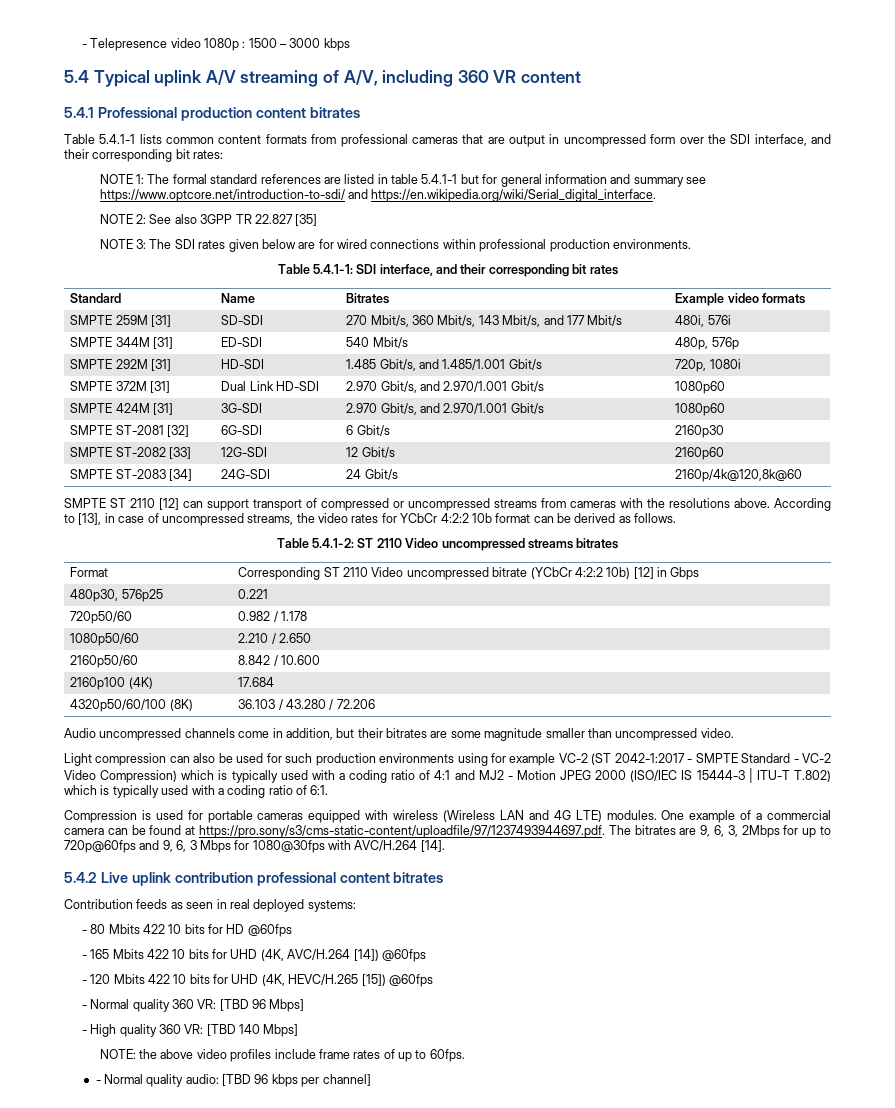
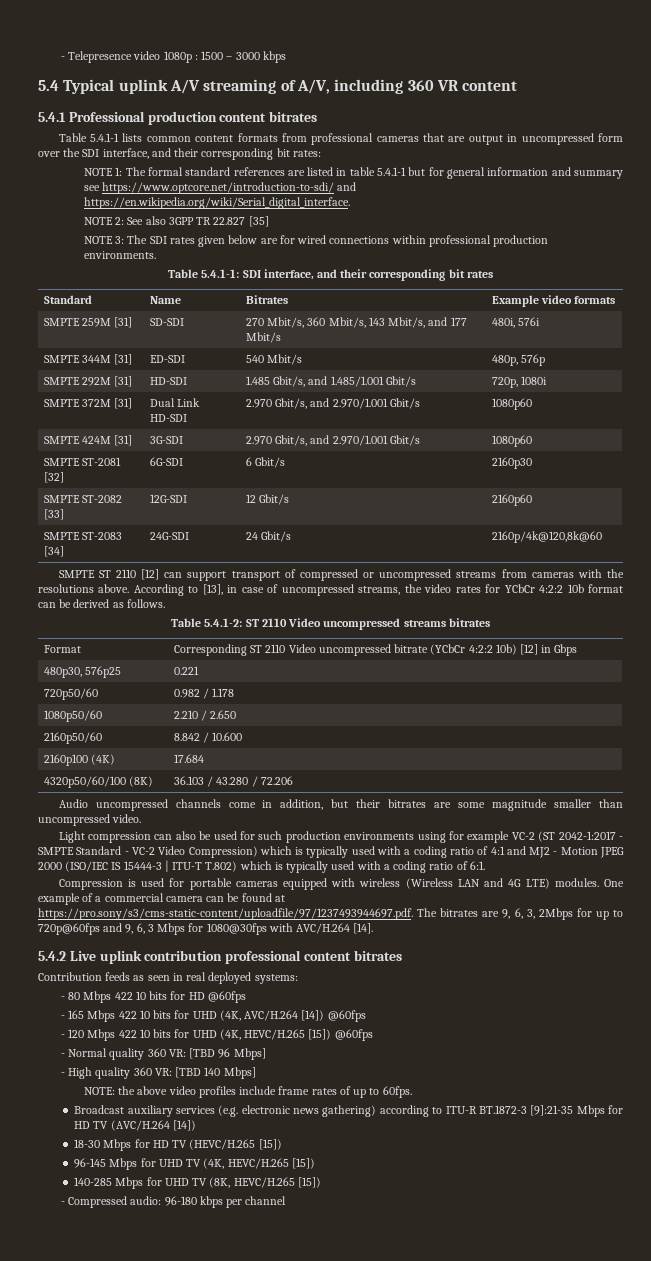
- - 80 Mbits 422 10 bits for HD @60fps
+ - 80 Mbps 422 10 bits for HD @60fps
- - 165 Mbits 422 10 bits for UHD (4K, AVC/H.264 [14]) @60fps
+ - 165 Mbps 422 10 bits for UHD (4K, AVC/H.264 [14]) @60fps
- - 120 Mbits 422 10 bits for UHD (4K, HEVC/H.265 [15]) @60fps
+ - 120 Mbps 422 10 bits for UHD (4K, HEVC/H.265 [15]) @60fps
- - Normal quality audio: [TBD 96 kbps per channel]
+ Broadcast auxiliary services (e.g. electronic news gathering) according to ITU-R BT.1872-3 [9]:21-35 Mbps for HD TV (AVC/H.264 [14])
+ 18-30 Mbps for HD TV (HEVC/H.265 [15])
+ 96-145 Mbps for UHD TV (4K, HEVC/H.265 [15])
+ 140-285 Mbps for UHD TV (8K, HEVC/H.265 [15])
+ - Compressed audio: 96-180 kbps per channel

